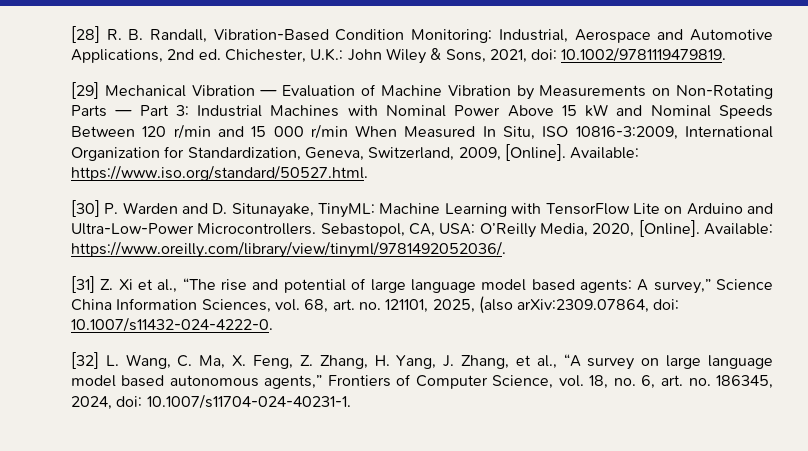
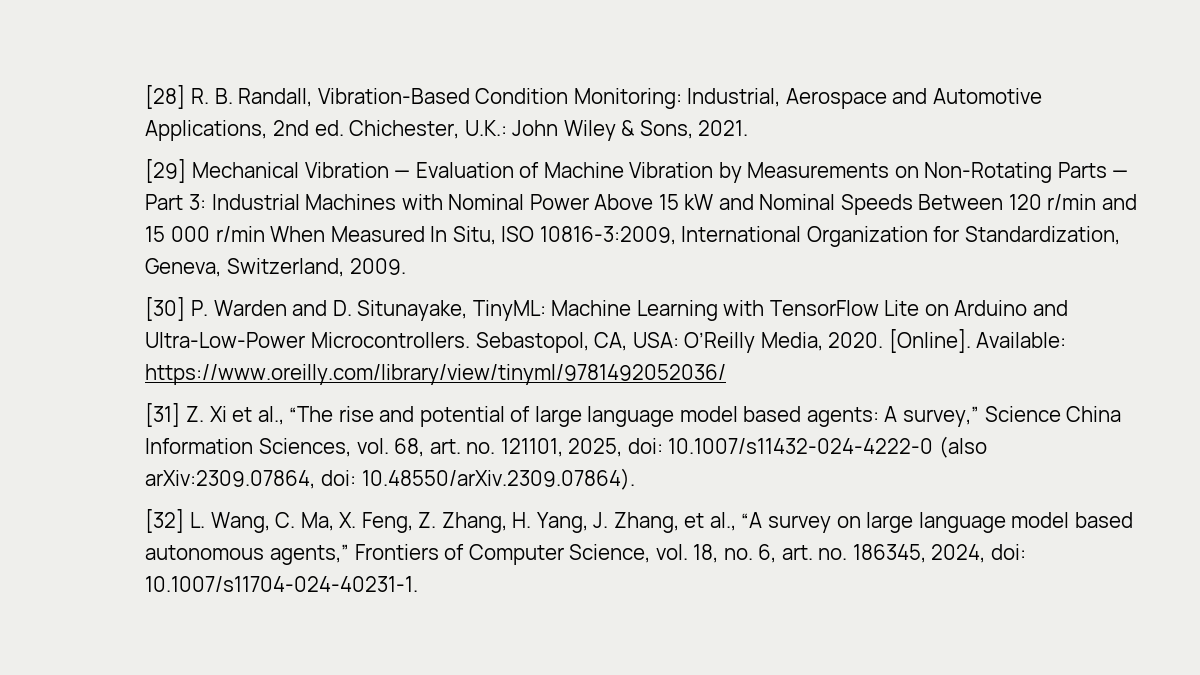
- [28] R. B. Randall, Vibration-Based Condition Monitoring: Industrial, Aerospace and Automotive Applications, 2nd ed. Chichester, U.K.: John Wiley & Sons, 2021, doi: 10.1002/9781119479819.
+ [28] R. B. Randall, Vibration-Based Condition Monitoring: Industrial, Aerospace and Automotive Applications, 2nd ed. Chichester, U.K.: John Wiley & Sons, 2021.
- [29] Mechanical Vibration — Evaluation of Machine Vibration by Measurements on Non-Rotating Parts — Part 3: Industrial Machines with Nominal Power Above 15 kW and Nominal Speeds Between 120 r/min and 15 000 r/min When Measured In Situ, ISO 10816-3:2009, International Organization for Standardization, Geneva, Switzerland, 2009, [Online]. Available: https://www.iso.org/standard/50527.html.
+ [29] Mechanical Vibration — Evaluation of Machine Vibration by Measurements on Non-Rotating Parts — Part 3: Industrial Machines with Nominal Power Above 15 kW and Nominal Speeds Between 120 r/min and 15 000 r/min When Measured In Situ, ISO 10816-3:2009, International Organization for Standardization, Geneva, Switzerland, 2009.
- Sebastopol, CA, USA: O’Reilly Media, 2020, [Online]. Available: https://www.oreilly.com/library/view/tinyml/9781492052036/.
+ Sebastopol, CA, USA: O’Reilly Media, 2020. [Online]. Available: https://www.oreilly.com/library/view/tinyml/9781492052036/
- [31] Z. Xi et al., “The rise and potential of large language model based agents: A survey,” Science China Information Sciences, vol. 68, art. no. 121101, 2025, (also arXiv:2309.07864, doi: 10.1007/s11432-024-4222-0.
+ [31] Z. Xi et al., “The rise and potential of large language model based agents: A survey,” Science China Information Sciences, vol. 68, art. no. 121101, 2025, doi: 10.1007/s11432-024-4222-0 (also arXiv:2309.07864, doi: 10.48550/arXiv.2309.07864).

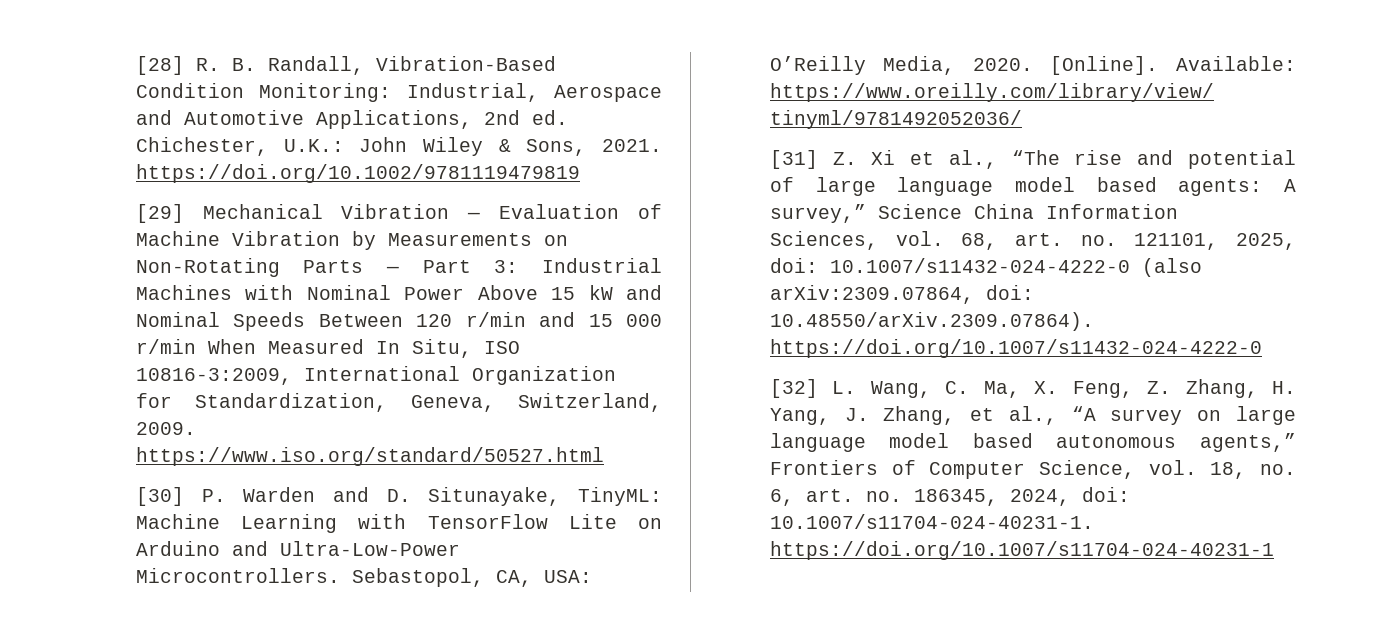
- [28] R. B. Randall, Vibration-Based Condition Monitoring: Industrial, Aerospace and Automotive Applications, 2nd ed. Chichester, U.K.: John Wiley & Sons, 2021.
+ [28] R. B. Randall, Vibration-Based Condition Monitoring: Industrial, Aerospace and Automotive Applications, 2nd ed. Chichester, U.K.: John Wiley & Sons, 2021. https://doi.org/10.1002/9781119479819
- [29] Mechanical Vibration — Evaluation of Machine Vibration by Measurements on Non-Rotating Parts — Part 3: Industrial Machines with Nominal Power Above 15 kW and Nominal Speeds Between 120 r/min and 15 000 r/min When Measured In Situ, ISO 10816-3:2009, International Organization for Standardization, Geneva, Switzerland, 2009.
+ [29] Mechanical Vibration — Evaluation of Machine Vibration by Measurements on Non-Rotating Parts — Part 3: Industrial Machines with Nominal Power Above 15 kW and Nominal Speeds Between 120 r/min and 15 000 r/min When Measured In Situ, ISO 10816-3:2009, International Organization for Standardization, Geneva, Switzerland, 2009. https://www.iso.org/standard/50527.html
- [31] Z. Xi et al., “The rise and potential of large language model based agents: A survey,” Science China Information Sciences, vol. 68, art. no. 121101, 2025, doi: 10.1007/s11432-024-4222-0 (also arXiv:2309.07864, doi: 10.48550/arXiv.2309.07864).
+ [31] Z. Xi et al., “The rise and potential of large language model based agents: A survey,” Science China Information Sciences, vol. 68, art. no. 121101, 2025, doi: 10.1007/s11432-024-4222-0 (also arXiv:2309.07864, doi: 10.48550/arXiv.2309.07864). https://doi.org/10.1007/s11432-024-4222-0
- [32] L. Wang, C. Ma, X. Feng, Z. Zhang, H. Yang, J. Zhang, et al., “A survey on large language model based autonomous agents,” Frontiers of Computer Science, vol. 18, no. 6, art. no. 186345, 2024, doi: 10.1007/s11704-024-40231-1.
+ [32] L. Wang, C. Ma, X. Feng, Z. Zhang, H. Yang, J. Zhang, et al., “A survey on large language model based autonomous agents,” Frontiers of Computer Science, vol. 18, no. 6, art. no. 186345, 2024, doi: 10.1007/s11704-024-40231-1. https://doi.org/10.1007/s11704-024-40231-1

